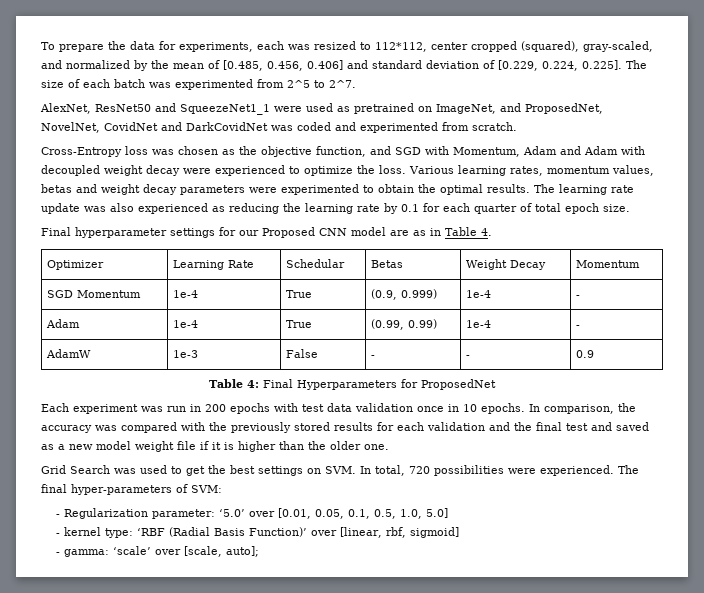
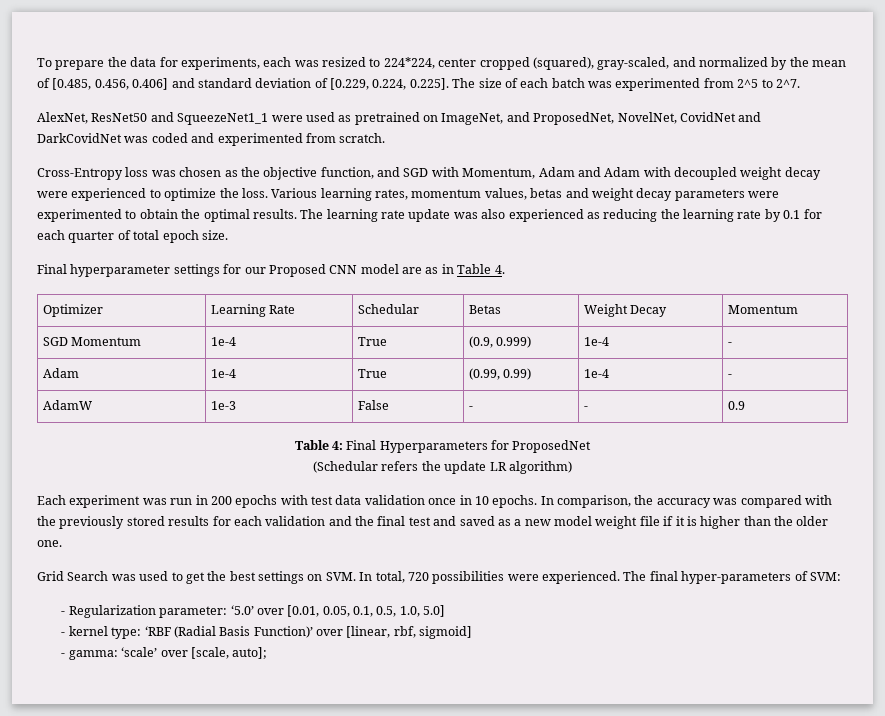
- To prepare the data for experiments, each was resized to 112*112, center cropped (squared), gray-scaled, and normalized by the mean of [0.485, 0.456, 0.406] and standard deviation of [0.229, 0.224, 0.225]. The size of each batch was experimented from 2^5 to 2^7.
+ To prepare the data for experiments, each was resized to 224*224, center cropped (squared), gray-scaled, and normalized by the mean of [0.485, 0.456, 0.406] and standard deviation of [0.229, 0.224, 0.225]. The size of each batch was experimented from 2^5 to 2^7.
+ (Schedular refers the update LR algorithm)

